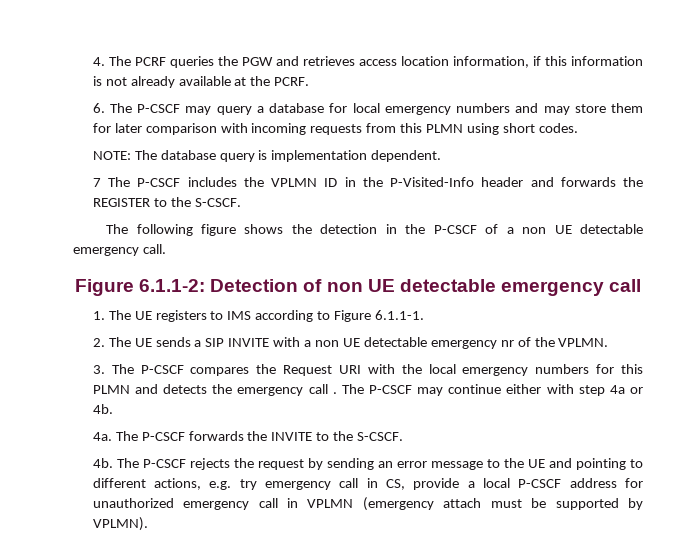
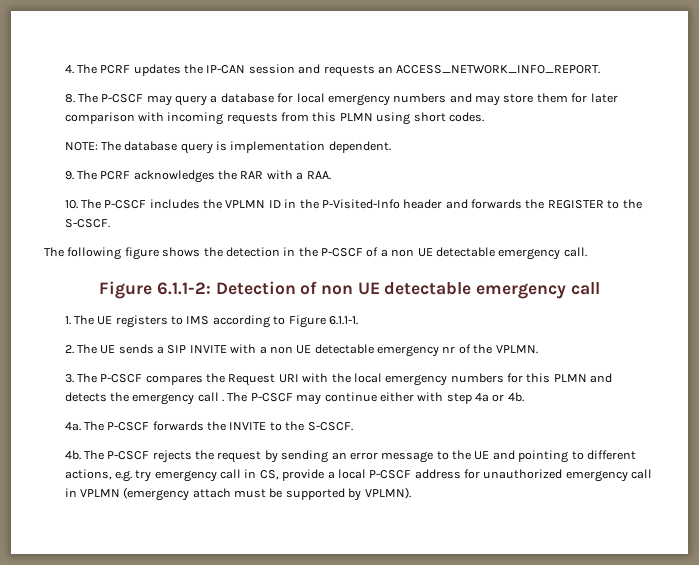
- 4. The PCRF queries the PGW and retrieves access location information, if this information is not already available at the PCRF.
- 6. The P-CSCF may query a database for local emergency numbers and may store them for later comparison with incoming requests from this PLMN using short codes.
+ 4. The PCRF updates the IP-CAN session and requests an ACCESS_NETWORK_INFO_REPORT.
+ 8. The P-CSCF may query a database for local emergency numbers and may store them for later comparison with incoming requests from this PLMN using short codes.
- 7 The P-CSCF includes the VPLMN ID in the P-Visited-Info header and forwards the REGISTER to the S-CSCF.
+ 9. The PCRF acknowledges the RAR with a RAA.
+ 10. The P-CSCF includes the VPLMN ID in the P-Visited-Info header and forwards the REGISTER to the S-CSCF.

